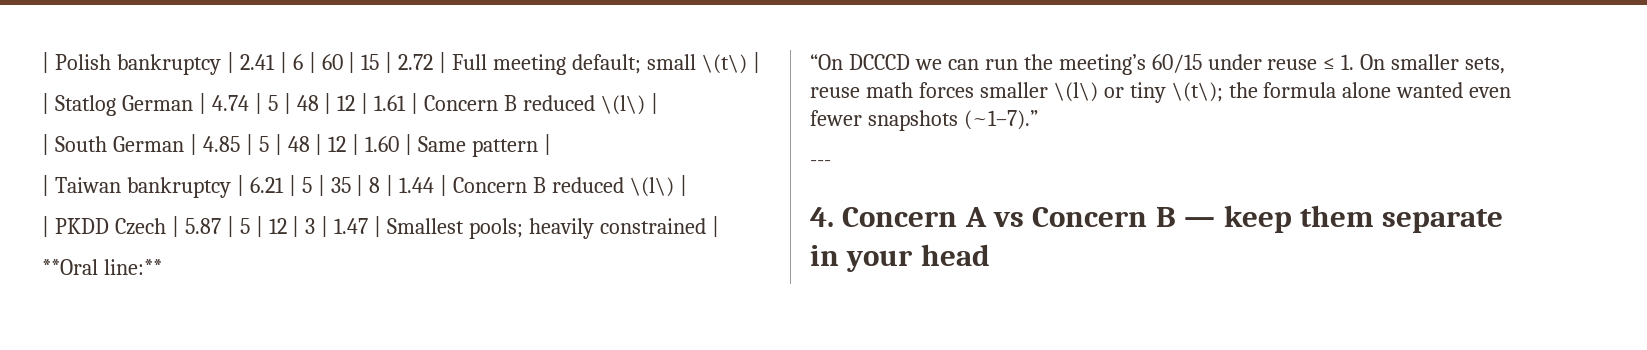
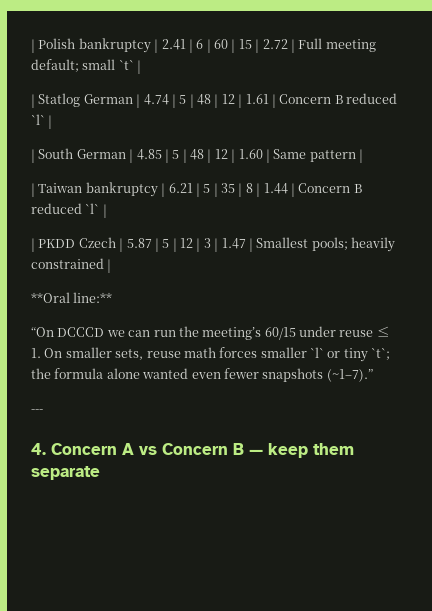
- | Polish bankruptcy | 2.41 | 6 | 60 | 15 | 2.72 | Full meeting default; small \(t\) |
+ | Polish bankruptcy | 2.41 | 6 | 60 | 15 | 2.72 | Full meeting default; small `t` |
- | Statlog German | 4.74 | 5 | 48 | 12 | 1.61 | Concern B reduced \(l\) |
+ | Statlog German | 4.74 | 5 | 48 | 12 | 1.61 | Concern B reduced `l` |
- | Taiwan bankruptcy | 6.21 | 5 | 35 | 8 | 1.44 | Concern B reduced \(l\) |
+ | Taiwan bankruptcy | 6.21 | 5 | 35 | 8 | 1.44 | Concern B reduced `l` |
- “On DCCCD we can run the meeting’s 60/15 under reuse ≤ 1. On smaller sets, reuse math forces smaller \(l\) or tiny \(t\); the formula alone wanted even fewer snapshots (~1–7).”
+ “On DCCCD we can run the meeting’s 60/15 under reuse ≤ 1. On smaller sets, reuse math forces smaller `l` or tiny `t`; the formula alone wanted even fewer snapshots (~1–7).”
- 4. Concern A vs Concern B — keep them separate in your head
+ 4. Concern A vs Concern B — keep them separate

